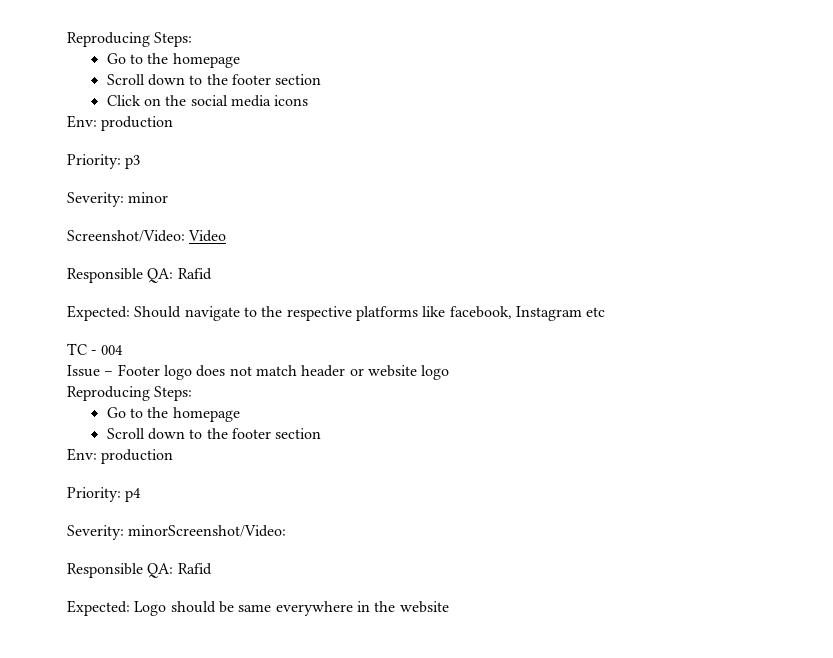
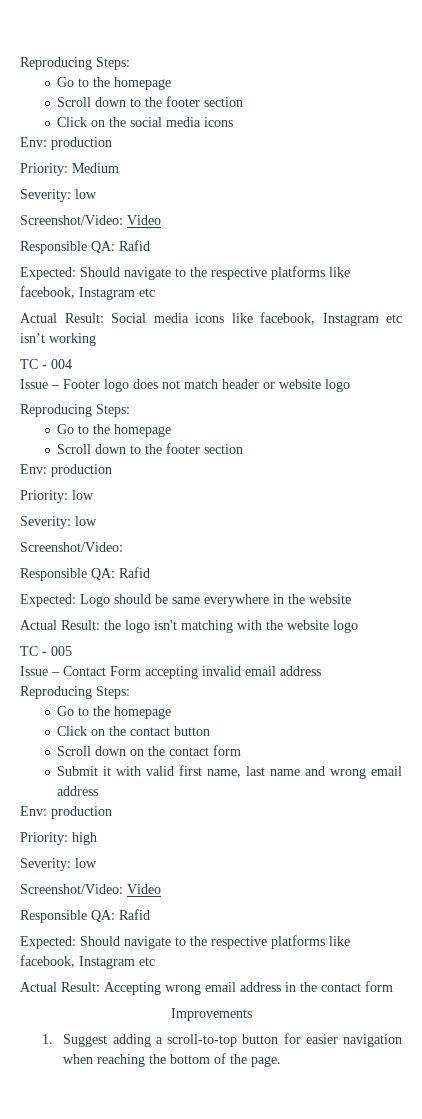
- Priority: p3
- Severity: minor
+ Priority: Medium
+ Severity: low
+ Actual Result: Social media icons like facebook, Instagram etc isn’t working
- Priority: p4
- Severity: minorScreenshot/Video:
+ Priority: low
+ Severity: low
+ Screenshot/Video:
+ Actual Result: the logo isn't matching with the website logo
+ TC - 005
+ Issue – Contact Form accepting invalid email address
+ Reproducing Steps:
+ Go to the homepage
+ Click on the contact button
+ Scroll down on the contact form
+ Submit it with valid first name, last name and wrong email address
+ Env: production
+ Priority: high
+ Severity: low
+ Screenshot/Video: Video
+ Responsible QA: Rafid
+ Expected: Should navigate to the respective platforms like facebook, Instagram etc
+ Actual Result: Accepting wrong email address in the contact form
+ Improvements
+ 1. Suggest adding a scroll-to-top button for easier navigation when reaching the bottom of the page.

